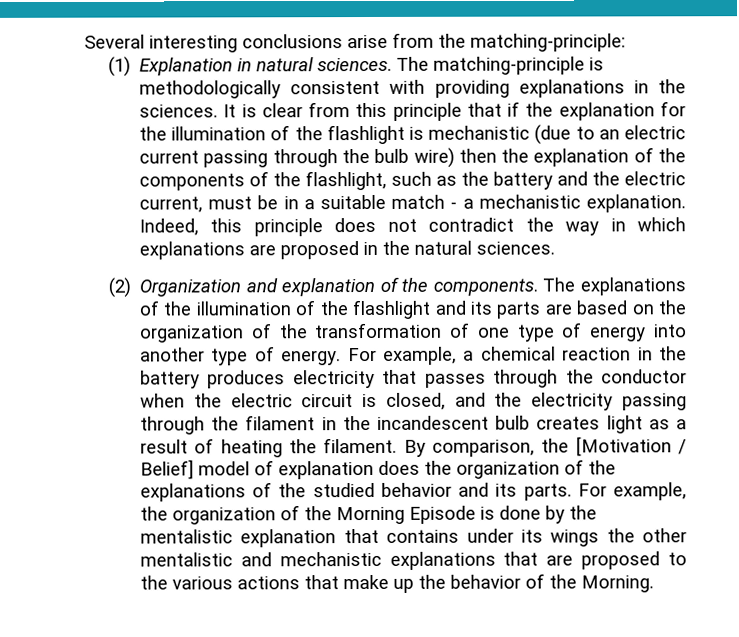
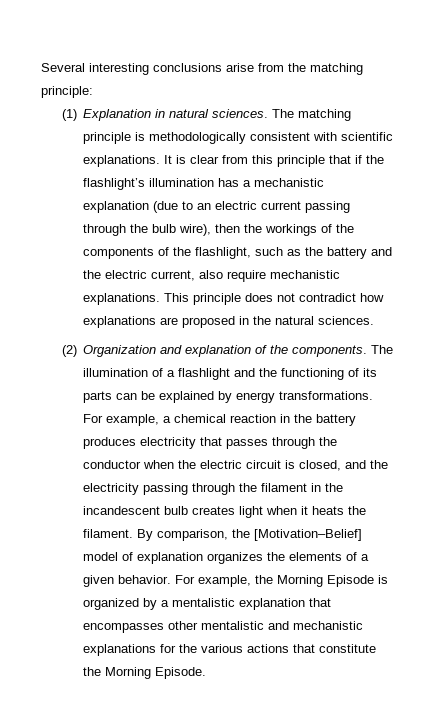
- Several interesting conclusions arise from the matching-principle:
+ Several interesting conclusions arise from the matching principle:
- The matching-principle is methodologically consistent with providing explanations in the sciences.
+ The matching principle is methodologically consistent with scientific explanations.
- It is clear from this principle that if the explanation for the illumination of the flashlight is mechanistic (due to an electric current passing through the bulb wire) then the explanation of the components of the flashlight, such as the battery and the electric current, must be in a suitable match - a mechanistic explanation. Indeed, this principle does not contradict the way in which explanations are proposed in the natural sciences.
+ It is clear from this principle that if the flashlight’s illumination has a mechanistic explanation (due to an electric current passing through the bulb wire), then the workings of the components of the flashlight, such as the battery and the electric current, also require mechanistic explanations. This principle does not contradict how explanations are proposed in the natural sciences.
- The explanations of the illumination of the flashlight and its parts are based on the organization of the transformation of one type of energy into another type of energy.
+ The illumination of a flashlight and the functioning of its parts can be explained by energy transformations.
- For example, a chemical reaction in the battery produces electricity that passes through the conductor when the electric circuit is closed, and the electricity passing through the filament in the incandescent bulb creates light as a result of heating the filament.
+ For example, a chemical reaction in the battery produces electricity that passes through the conductor when the electric circuit is closed, and the electricity passing through the filament in the incandescent bulb creates light when it heats the filament.
- By comparison, the [Motivation / Belief] model of explanation does the organization of the explanations of the studied behavior and its parts. For example, the organization of the Morning Episode is done by the mentalistic explanation that contains under its wings the other mentalistic and mechanistic explanations that are proposed to the various actions that make up the behavior of the Morning.
+ By comparison, the [Motivation–Belief] model of explanation organizes the elements of a given behavior. For example, the Morning Episode is organized by a mentalistic explanation that encompasses other mentalistic and mechanistic explanations for the various actions that constitute the Morning Episode.

